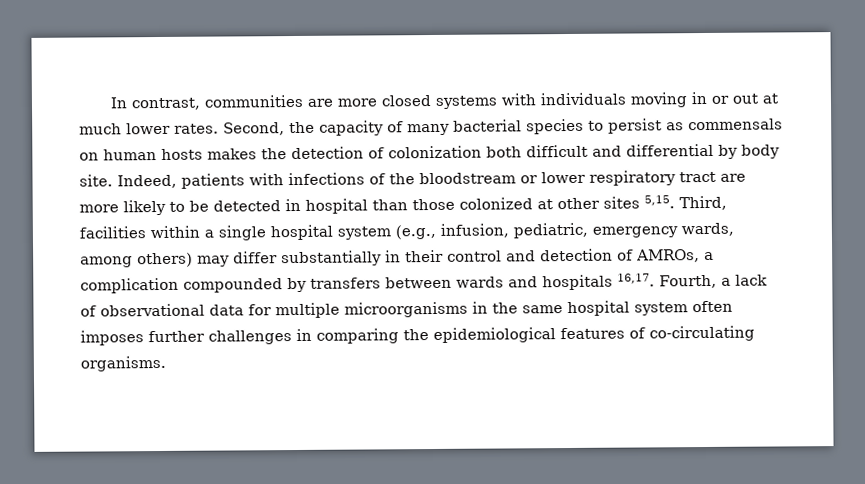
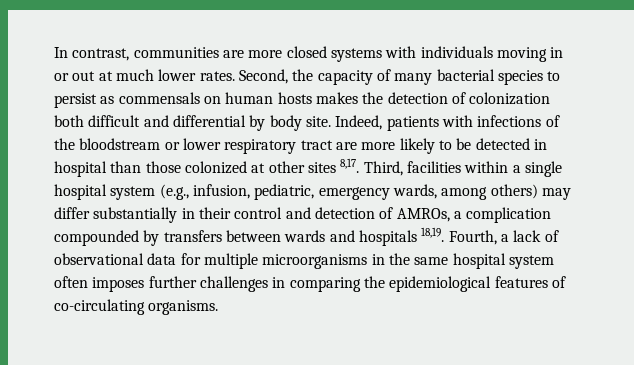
- Indeed, patients with infections of the bloodstream or lower respiratory tract are more likely to be detected in hospital than those colonized at other sites 5,15.
+ Indeed, patients with infections of the bloodstream or lower respiratory tract are more likely to be detected in hospital than those colonized at other sites 8,17.
- Third, facilities within a single hospital system (e.g., infusion, pediatric, emergency wards, among others) may differ substantially in their control and detection of AMROs, a complication compounded by transfers between wards and hospitals 16,17.
+ Third, facilities within a single hospital system (e.g., infusion, pediatric, emergency wards, among others) may differ substantially in their control and detection of AMROs, a complication compounded by transfers between wards and hospitals 18,19.

